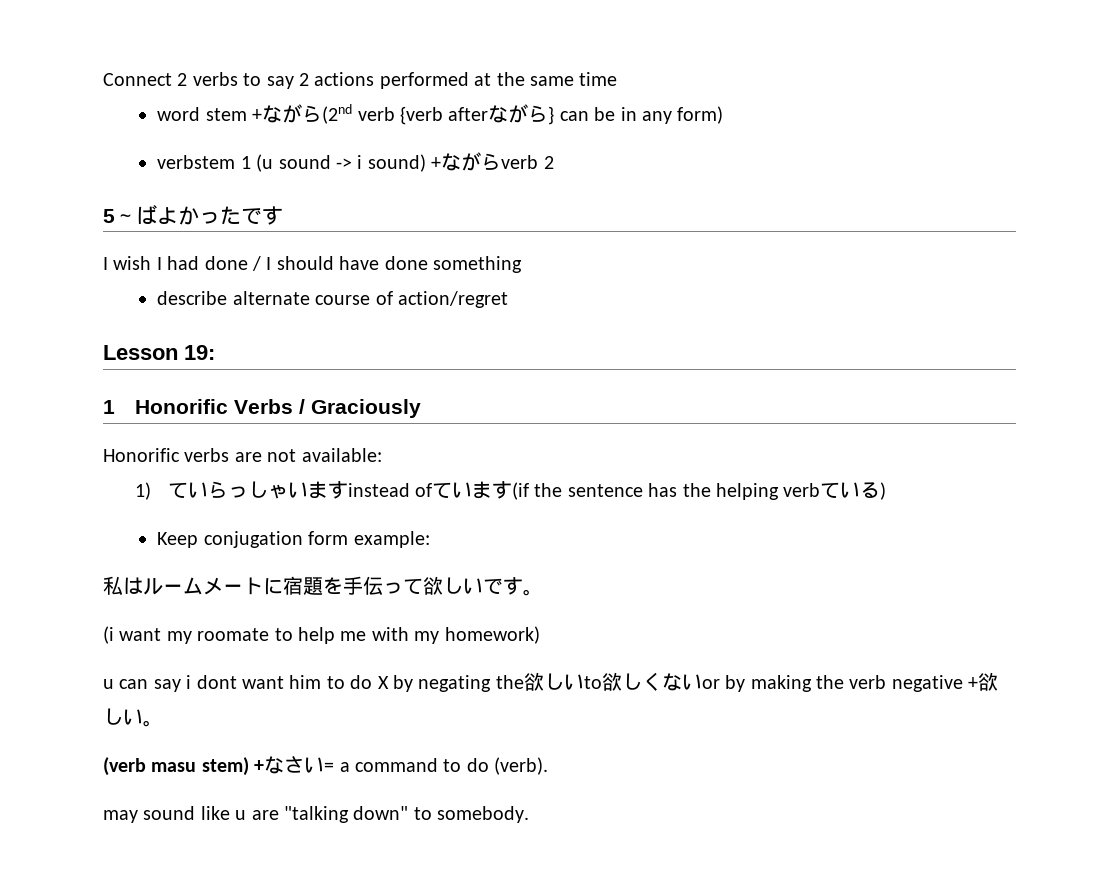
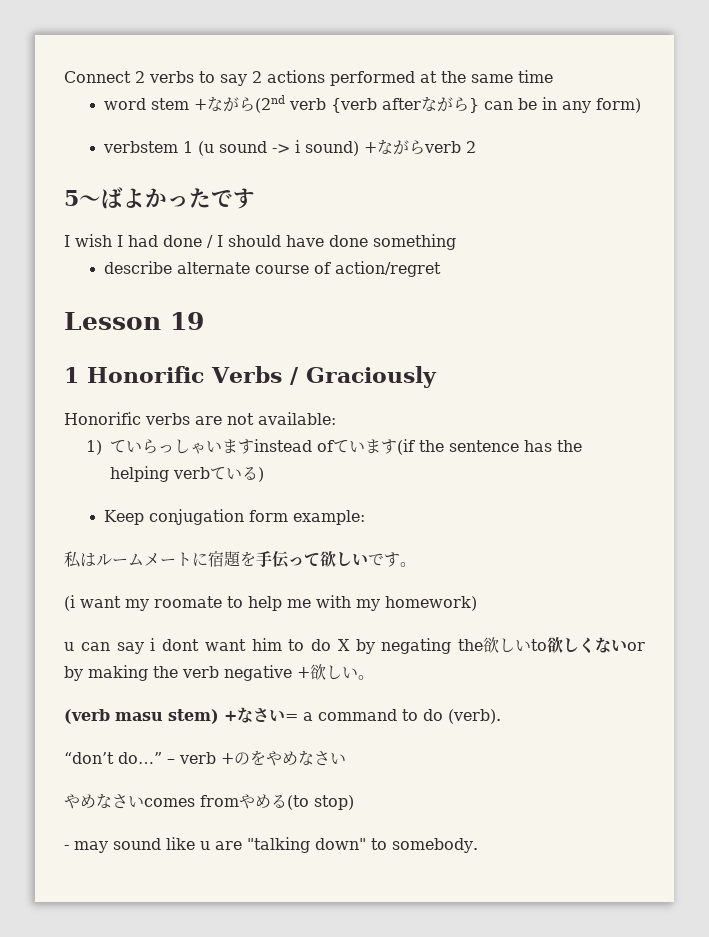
- Lesson 19:
+ Lesson 19
- may sound like u are "talking down" to somebody.
+ “don’t do…” – verb +のをやめなさい
+ やめなさいcomes fromやめる(to stop)
+ - may sound like u are "talking down" to somebody.

